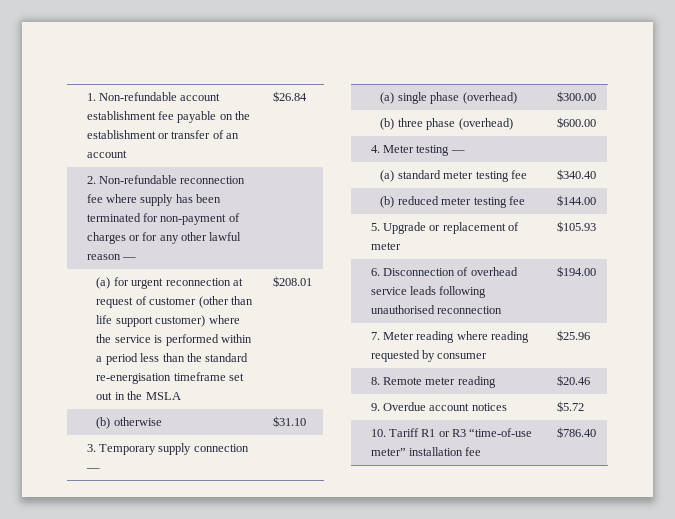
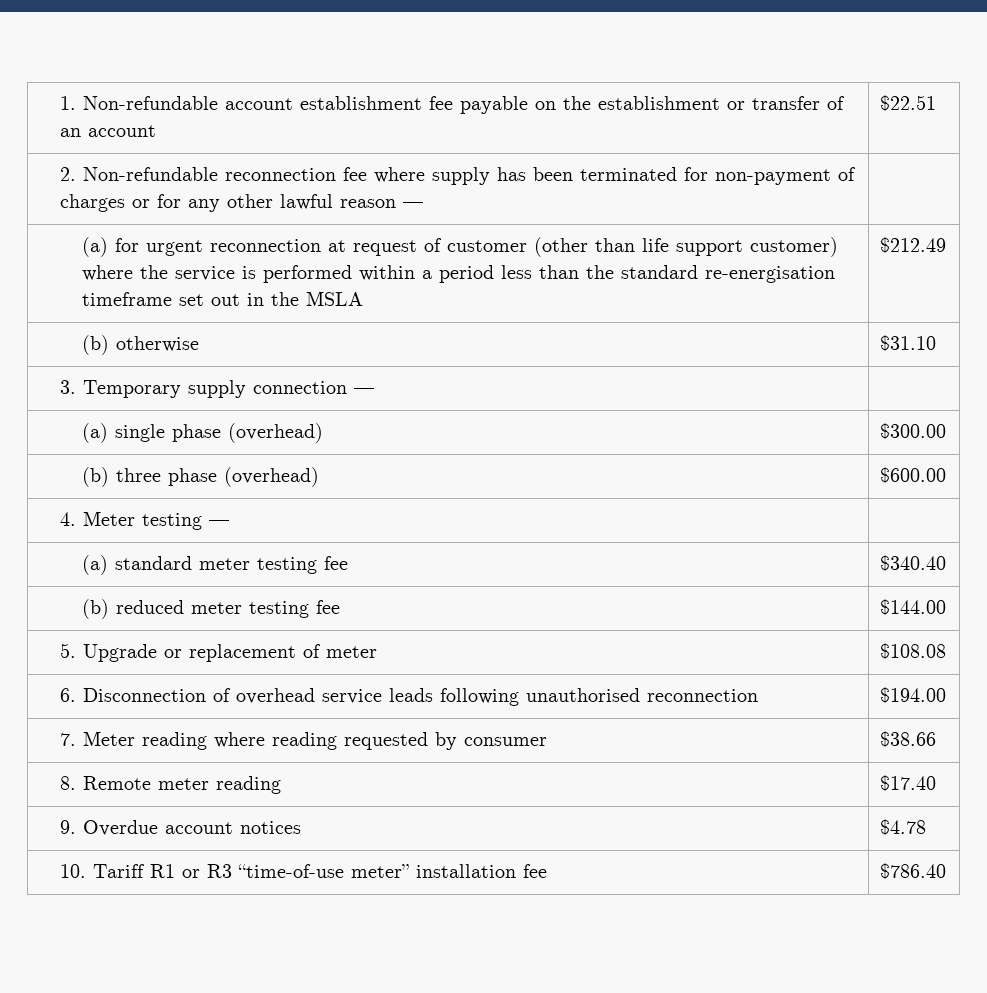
- 1. Non-refundable account establishment fee payable on the establishment or transfer of an account | $26.84
+ 1. Non-refundable account establishment fee payable on the establishment or transfer of an account | $22.51
- (a) for urgent reconnection at request of customer (other than life support customer) where the service is performed within a period less than the standard re-energisation timeframe set out in the MSLA | $208.01
+ (a) for urgent reconnection at request of customer (other than life support customer) where the service is performed within a period less than the standard re-energisation timeframe set out in the MSLA | $212.49
- 5. Upgrade or replacement of meter | $105.93
+ 5. Upgrade or replacement of meter | $108.08
- 7. Meter reading where reading requested by consumer | $25.96
+ 7. Meter reading where reading requested by consumer | $38.66
- 8. Remote meter reading | $20.46
+ 8. Remote meter reading | $17.40
- 9. Overdue account notices | $5.72
+ 9. Overdue account notices | $4.78

